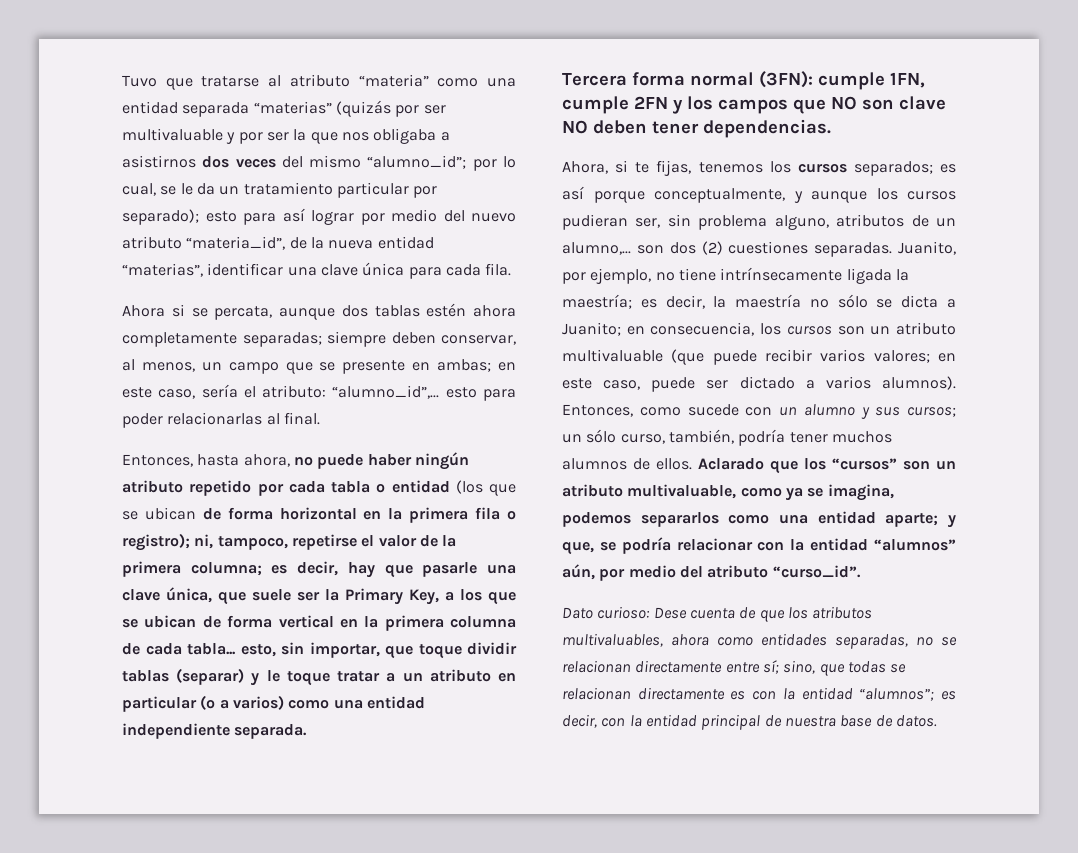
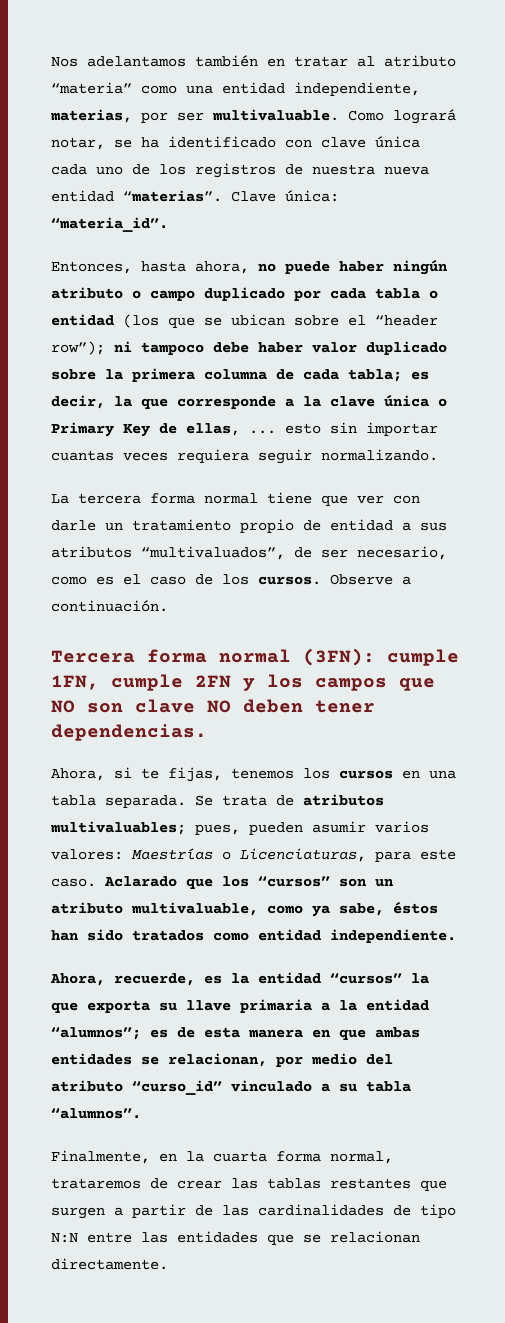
- Tuvo que tratarse al atributo “materia” como una entidad separada “materias” (quizás por ser multivaluable y por ser la que nos obligaba a asistirnos dos veces del mismo “alumno_id”; por lo cual, se le da un tratamiento particular por separado); esto para así lograr por medio del nuevo atributo “materia_id”, de la nueva entidad “materias”, identificar una clave única para cada fila.
- Ahora si se percata, aunque dos tablas estén ahora completamente separadas; siempre deben conservar, al menos, un campo que se presente en ambas; en este caso, sería el atributo: “alumno_id”,... esto para poder relacionarlas al final.
+ Nos adelantamos también en tratar al atributo “materia” como una entidad independiente, materias, por ser multivaluable. Como logrará notar, se ha identificado con clave única cada uno de los registros de nuestra nueva entidad “materias”. Clave única: “materia_id”.
- Entonces, hasta ahora, no puede haber ningún atributo repetido por cada tabla o entidad (los que se ubican de forma horizontal en la primera fila o registro); ni, tampoco, repetirse el valor de la primera columna; es decir, hay que pasarle una clave única, que suele ser la Primary Key, a los que se ubican de forma vertical en la primera columna de cada tabla... esto, sin importar, que toque dividir tablas (separar) y le toque tratar a un atributo en particular (o a varios) como una entidad independiente separada.
+ Entonces, hasta ahora, no puede haber ningún atributo o campo duplicado por cada tabla o entidad (los que se ubican sobre el “header row”); ni tampoco debe haber valor duplicado sobre la primera columna de cada tabla; es decir, la que corresponde a la clave única o Primary Key de ellas, ... esto sin importar cuantas veces requiera seguir normalizando.
+ La tercera forma normal tiene que ver con darle un tratamiento propio de entidad a sus atributos “multivaluados”, de ser necesario, como es el caso de los cursos. Observe a continuación.
- Ahora, si te fijas, tenemos los cursos separados; es así porque conceptualmente, y aunque los cursos pudieran ser, sin problema alguno, atributos de un alumno,... son dos (2) cuestiones separadas. Juanito, por ejemplo, no tiene intrínsecamente ligada la maestría; es decir, la maestría no sólo se dicta a Juanito; en consecuencia, los cursos son un atributo multivaluable (que puede recibir varios valores; en este caso, puede ser dictado a varios alumnos). Entonces, como sucede con un alumno y sus cursos; un sólo curso, también, podría tener muchos alumnos de ellos.
+ Ahora, si te fijas, tenemos los cursos en una tabla separada. Se trata de atributos multivaluables; pues, pueden asumir varios valores: Maestrías o Licenciaturas, para este caso.
- Aclarado que los “cursos” son un atributo multivaluable, como ya se imagina, podemos separarlos como una entidad aparte; y que, se podría relacionar con la entidad “alumnos” aún, por medio del atributo “curso_id”.
- Dato curioso: Dese cuenta de que los atributos multivaluables, ahora como entidades separadas, no se relacionan directamente entre sí; sino, que todas se relacionan directamente es con la entidad “alumnos”; es decir, con la entidad principal de nuestra base de datos.
+ Aclarado que los “cursos” son un atributo multivaluable, como ya sabe, éstos han sido tratados como entidad independiente.
+ Ahora, recuerde, es la entidad “cursos” la que exporta su llave primaria a la entidad “alumnos”; es de esta manera en que ambas entidades se relacionan, por medio del atributo “curso_id” vinculado a su tabla “alumnos”.
+ Finalmente, en la cuarta forma normal, trataremos de crear las tablas restantes que surgen a partir de las cardinalidades de tipo N:N entre las entidades que se relacionan directamente.

